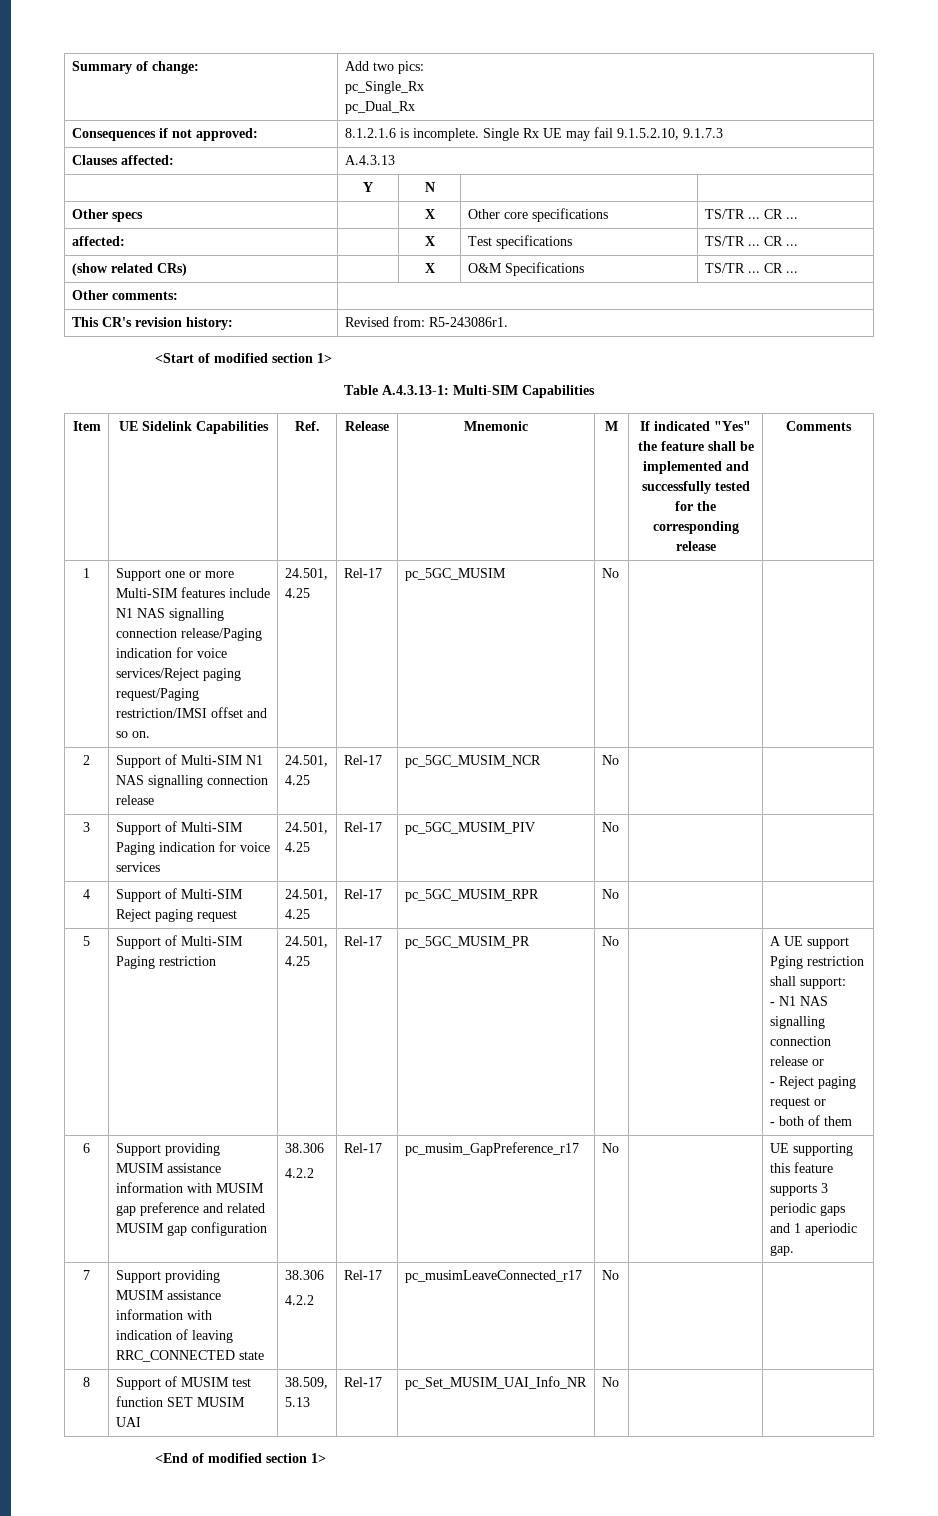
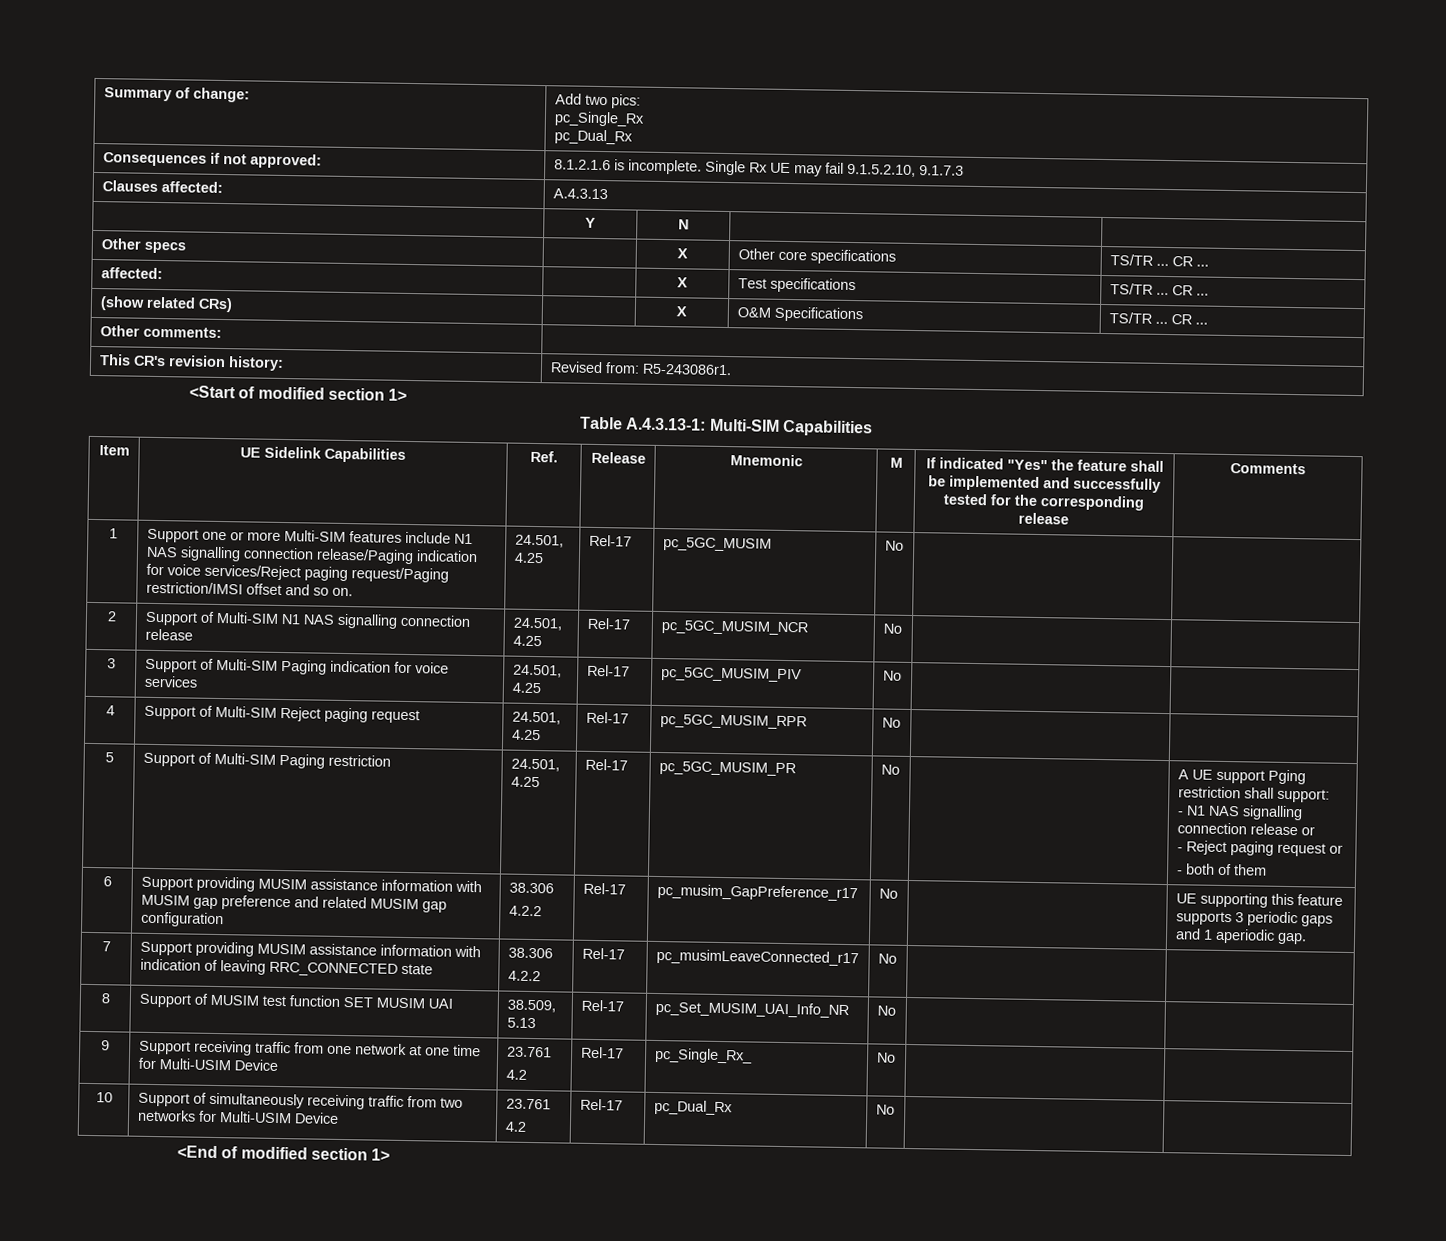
+ 9 | Support receiving traffic from one network at one time for Multi-USIM Device | 23.761
+ 4.2 | Rel-17 | pc_Single_Rx_ | No | |
+ 10 | Support of simultaneously receiving traffic from two networks for Multi-USIM Device | 23.761
+ 4.2 | Rel-17 | pc_Dual_Rx | No | |

